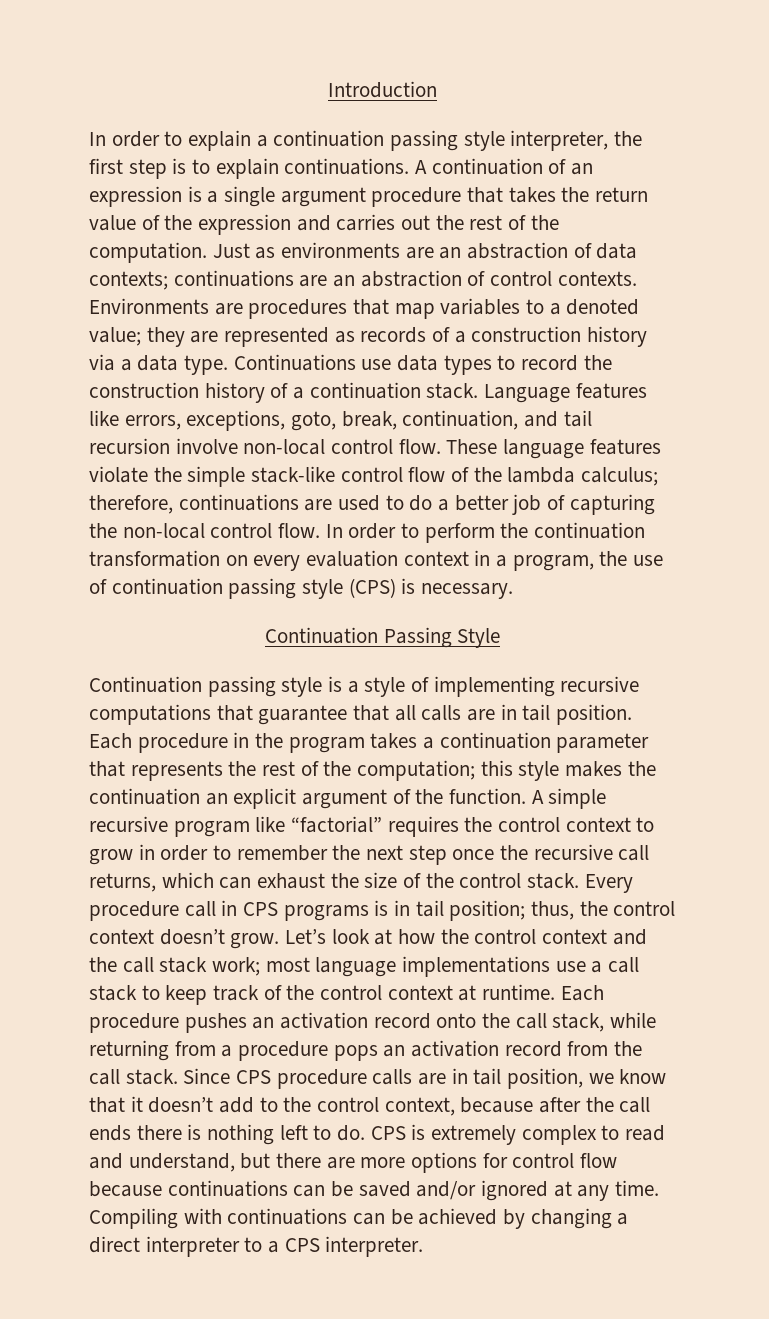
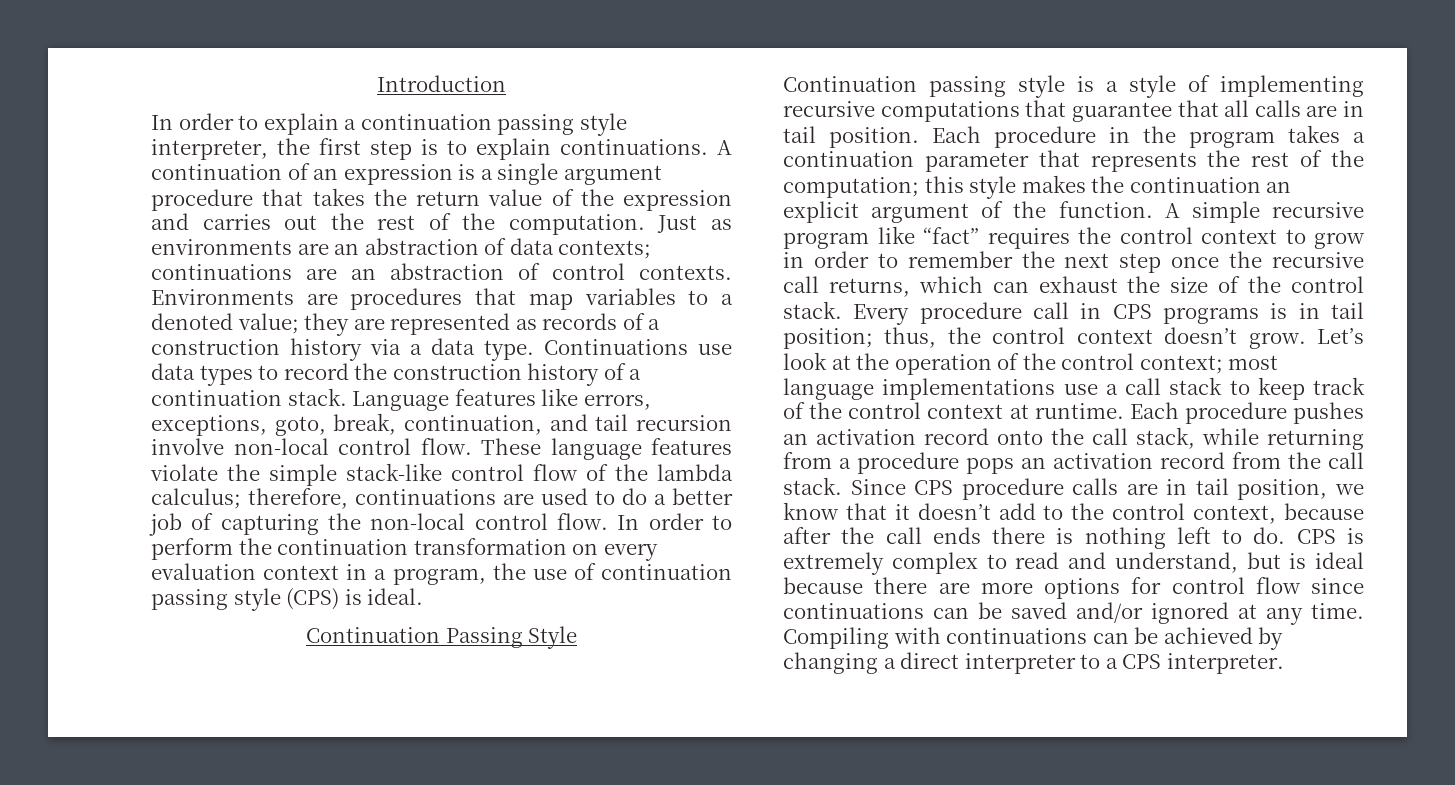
- In order to perform the continuation transformation on every evaluation context in a program, the use of continuation passing style (CPS) is necessary.
+ In order to perform the continuation transformation on every evaluation context in a program, the use of continuation passing style (CPS) is ideal.
- A simple recursive program like “factorial” requires the control context to grow in order to remember the next step once the recursive call returns, which can exhaust the size of the control stack.
+ A simple recursive program like “fact” requires the control context to grow in order to remember the next step once the recursive call returns, which can exhaust the size of the control stack.
- Let’s look at how the control context and the call stack work; most language implementations use a call stack to keep track of the control context at runtime.
+ Let’s look at the operation of the control context; most language implementations use a call stack to keep track of the control context at runtime.
- CPS is extremely complex to read and understand, but there are more options for control flow because continuations can be saved and/or ignored at any time.
+ CPS is extremely complex to read and understand, but is ideal because there are more options for control flow since continuations can be saved and/or ignored at any time.

